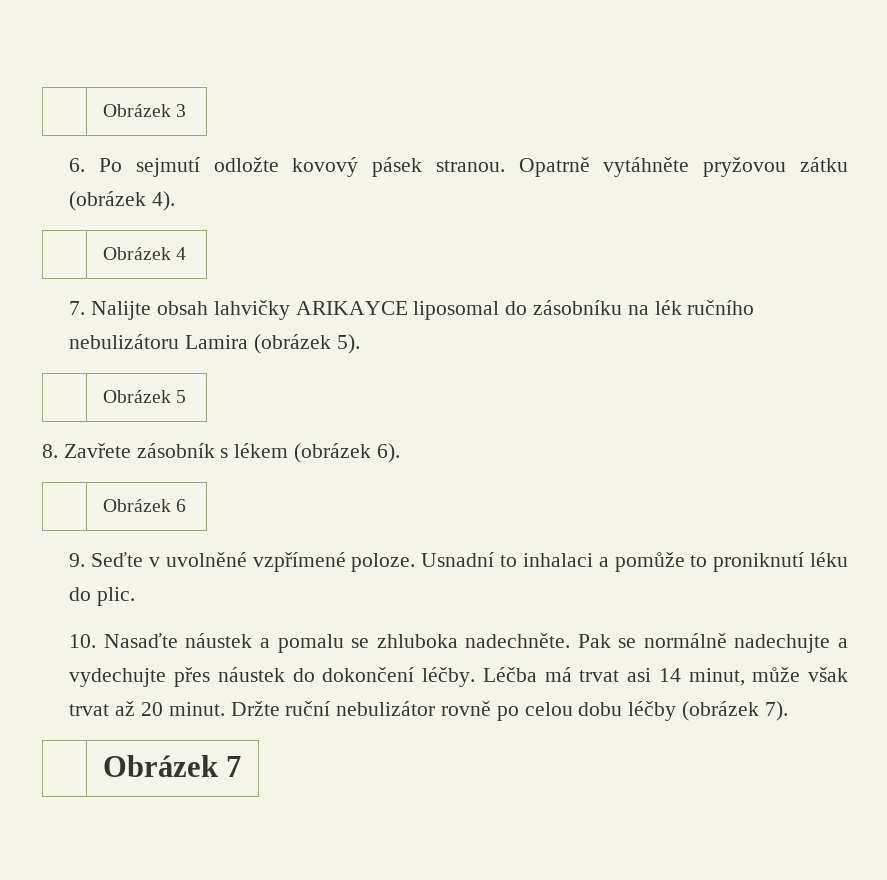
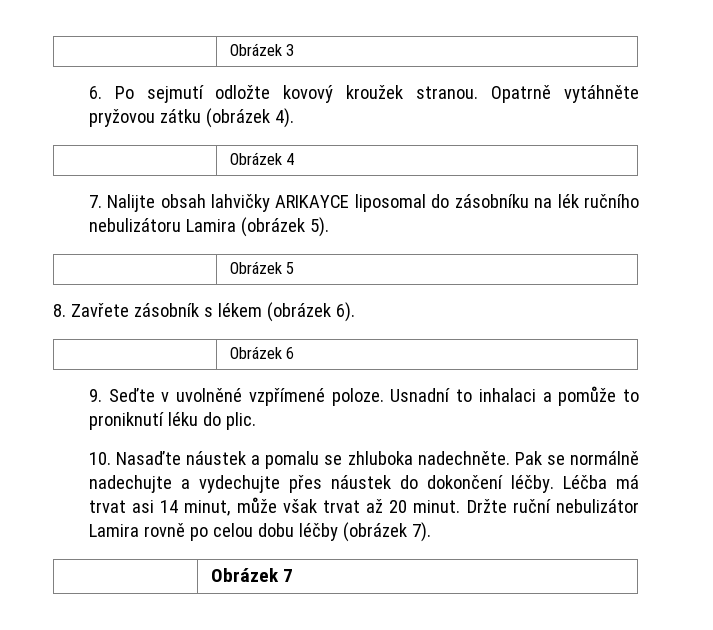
- 6. Po sejmutí odložte kovový pásek stranou.
+ 6. Po sejmutí odložte kovový kroužek stranou.
- Držte ruční nebulizátor rovně po celou dobu léčby (obrázek 7).
+ Držte ruční nebulizátor Lamira rovně po celou dobu léčby (obrázek 7).

